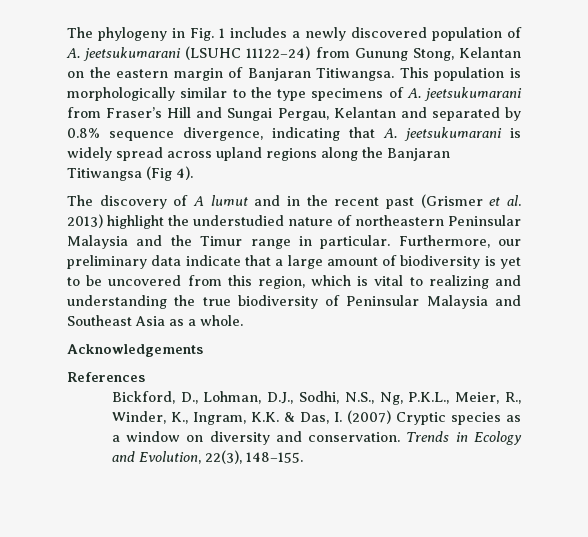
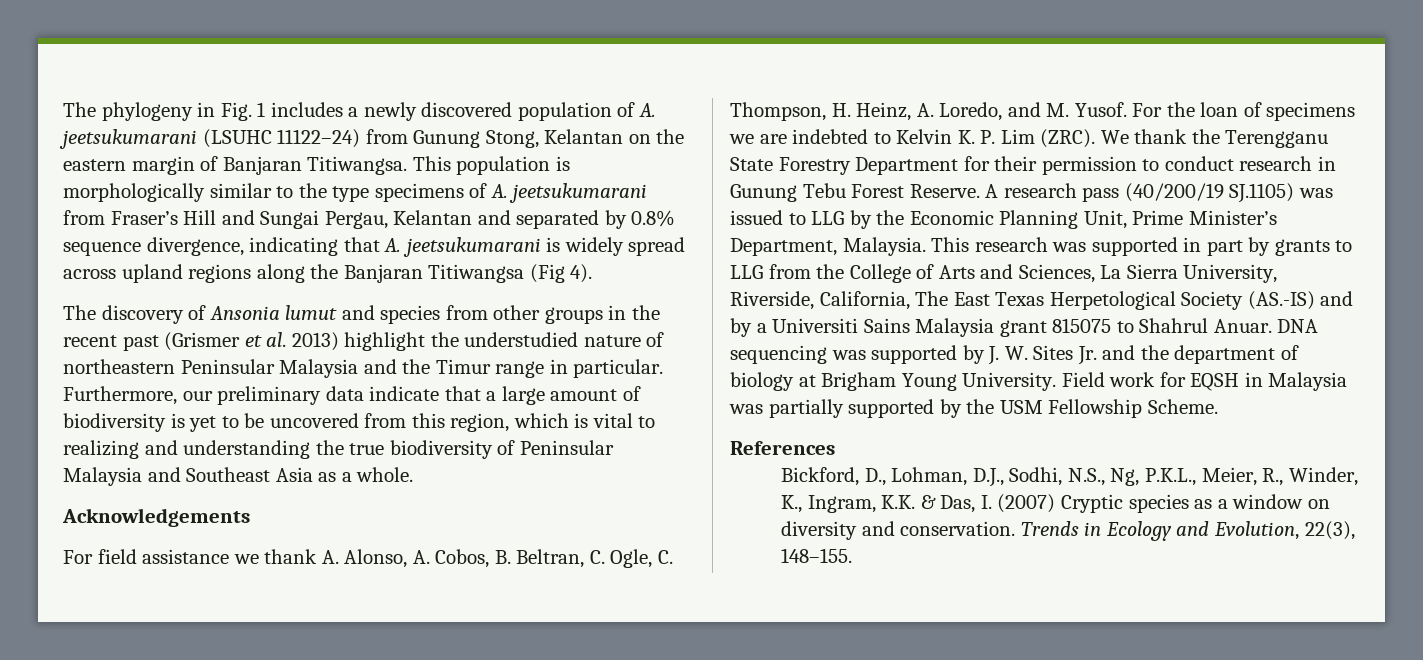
- The discovery of A lumut and in the recent past (Grismer et al. 2013) highlight the understudied nature of northeastern Peninsular Malaysia and the Timur range in particular.
+ The discovery of Ansonia lumut and species from other groups in the recent past (Grismer et al. 2013) highlight the understudied nature of northeastern Peninsular Malaysia and the Timur range in particular.
+ For field assistance we thank A. Alonso, A. Cobos, B. Beltran, C. Ogle, C. Thompson, H. Heinz, A. Loredo, and M. Yusof. For the loan of specimens we are indebted to Kelvin K. P. Lim (ZRC). We thank the Terengganu State Forestry Department for their permission to conduct research in Gunung Tebu Forest Reserve. A research pass (40/200/19 SJ.1105) was issued to LLG by the Economic Planning Unit, Prime Minister’s Department, Malaysia. This research was supported in part by grants to LLG from the College of Arts and Sciences, La Sierra University, Riverside, California, The East Texas Herpetological Society (AS.-IS) and by a Universiti Sains Malaysia grant 815075 to Shahrul Anuar. DNA sequencing was supported by J. W. Sites Jr. and the department of biology at Brigham Young University. Field work for EQSH in Malaysia was partially supported by the USM Fellowship Scheme.

